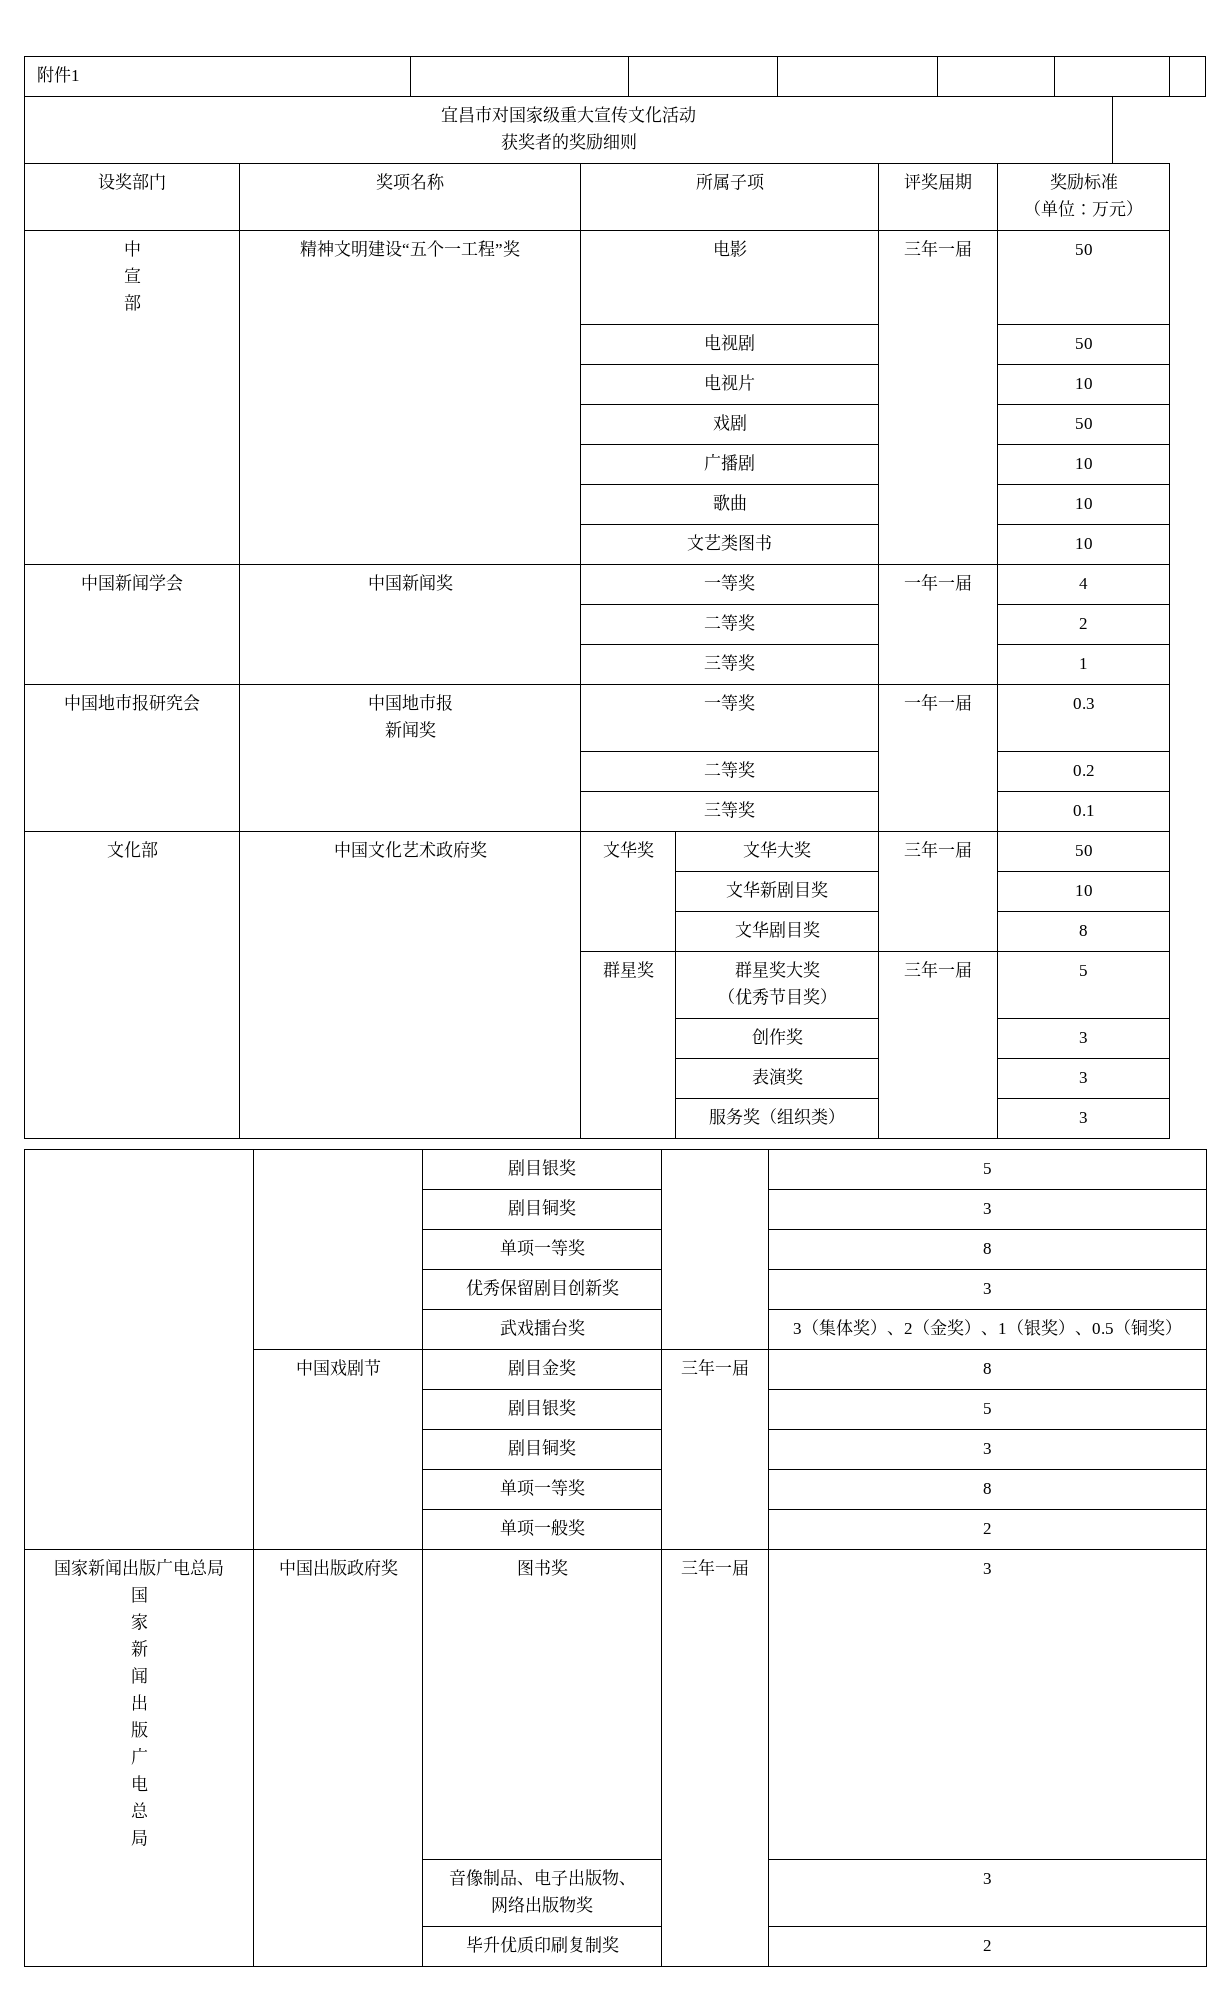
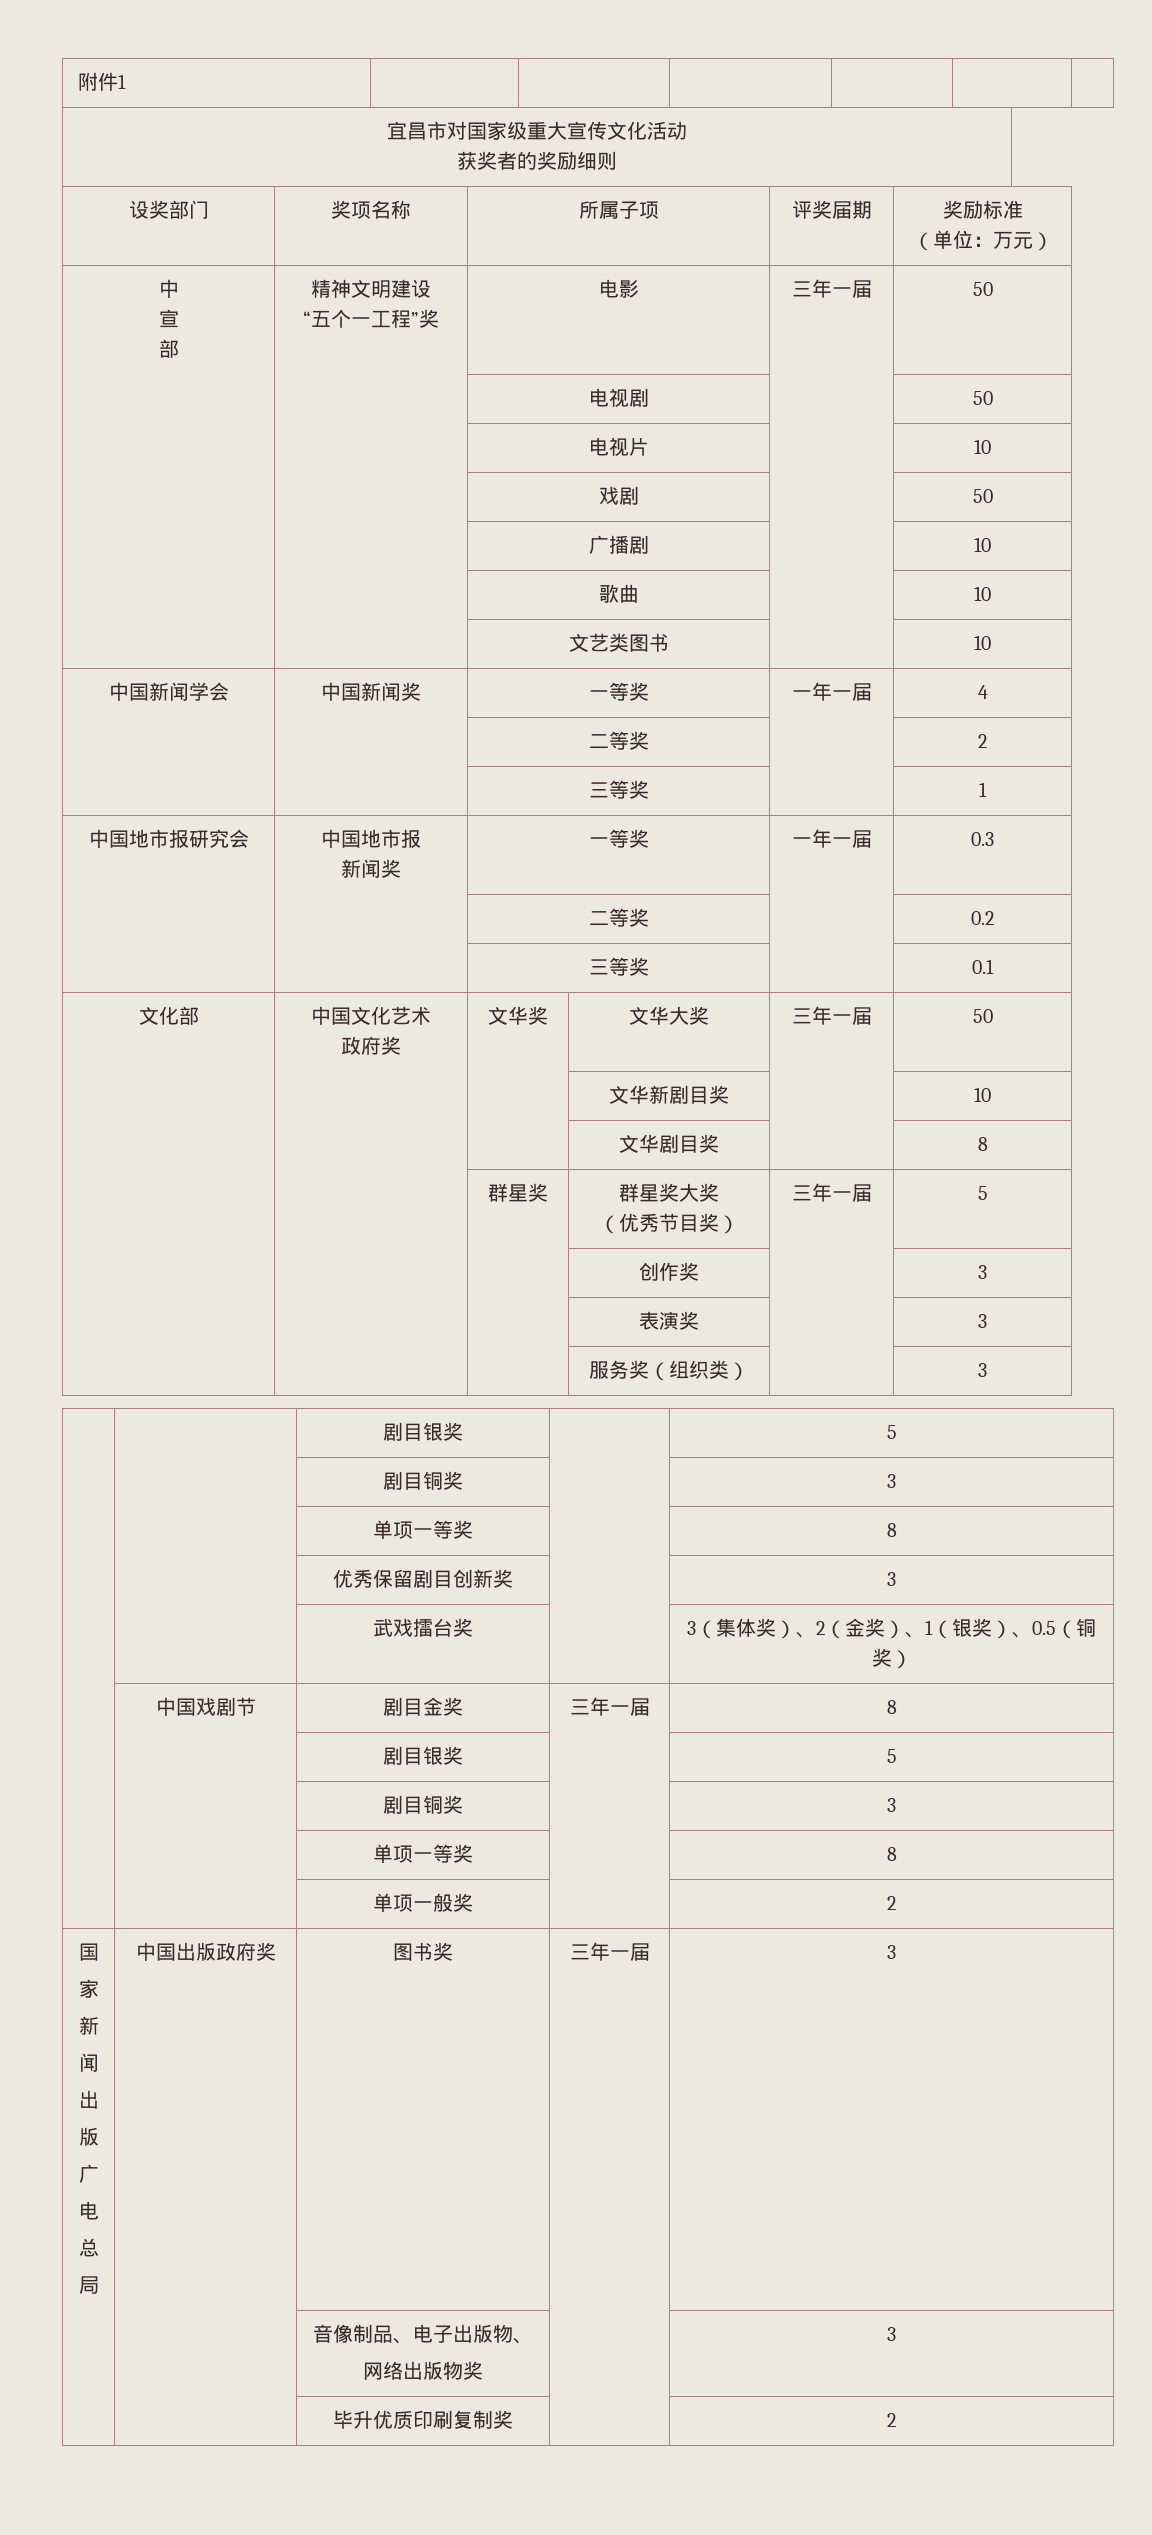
  设奖部门 | 奖项名称 | 所属子项 | 评奖届期 | 奖励标准
  （单位：万元）
  中
  宣
- 部 | 精神文明建设“五个一工程”奖 | 电影 | 三年一届 | 50
+ 部 | 精神文明建设
+ “五个一工程”奖 | 电影 | 三年一届 | 50
- 文化部 | 中国文化艺术政府奖 | 文华奖 | 文华大奖 | 三年一届 | 50
+ 文化部 | 中国文化艺术
+ 政府奖 | 文华奖 | 文华大奖 | 三年一届 | 50
  | | 单项一般奖 | | 2
- 国家新闻出版广电总局

